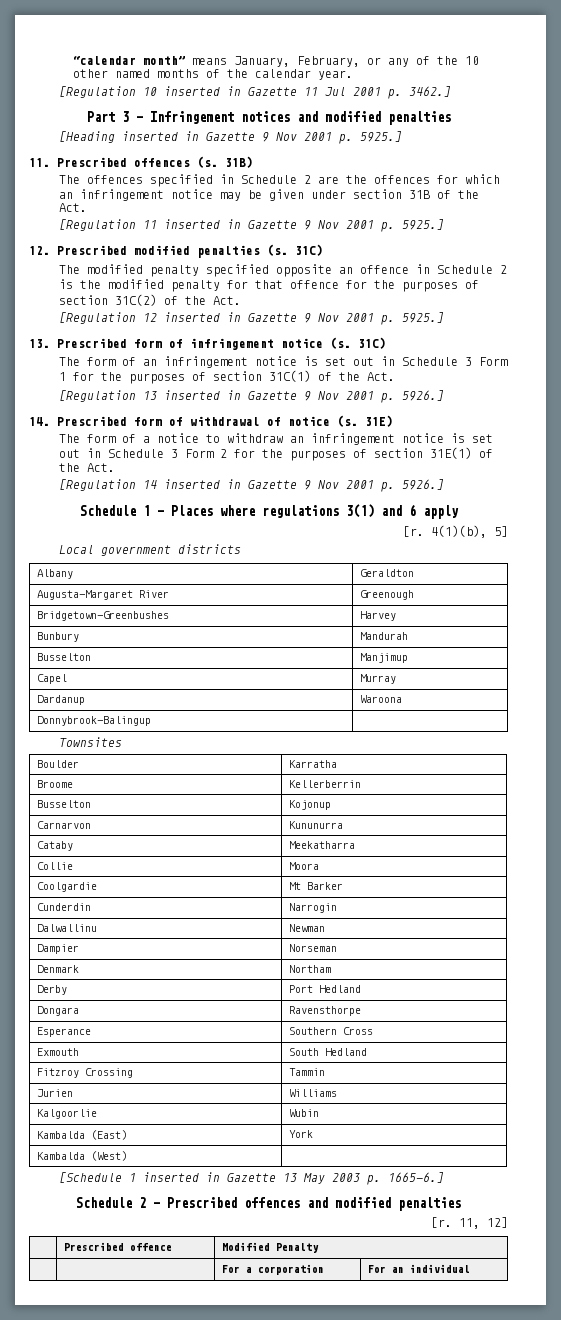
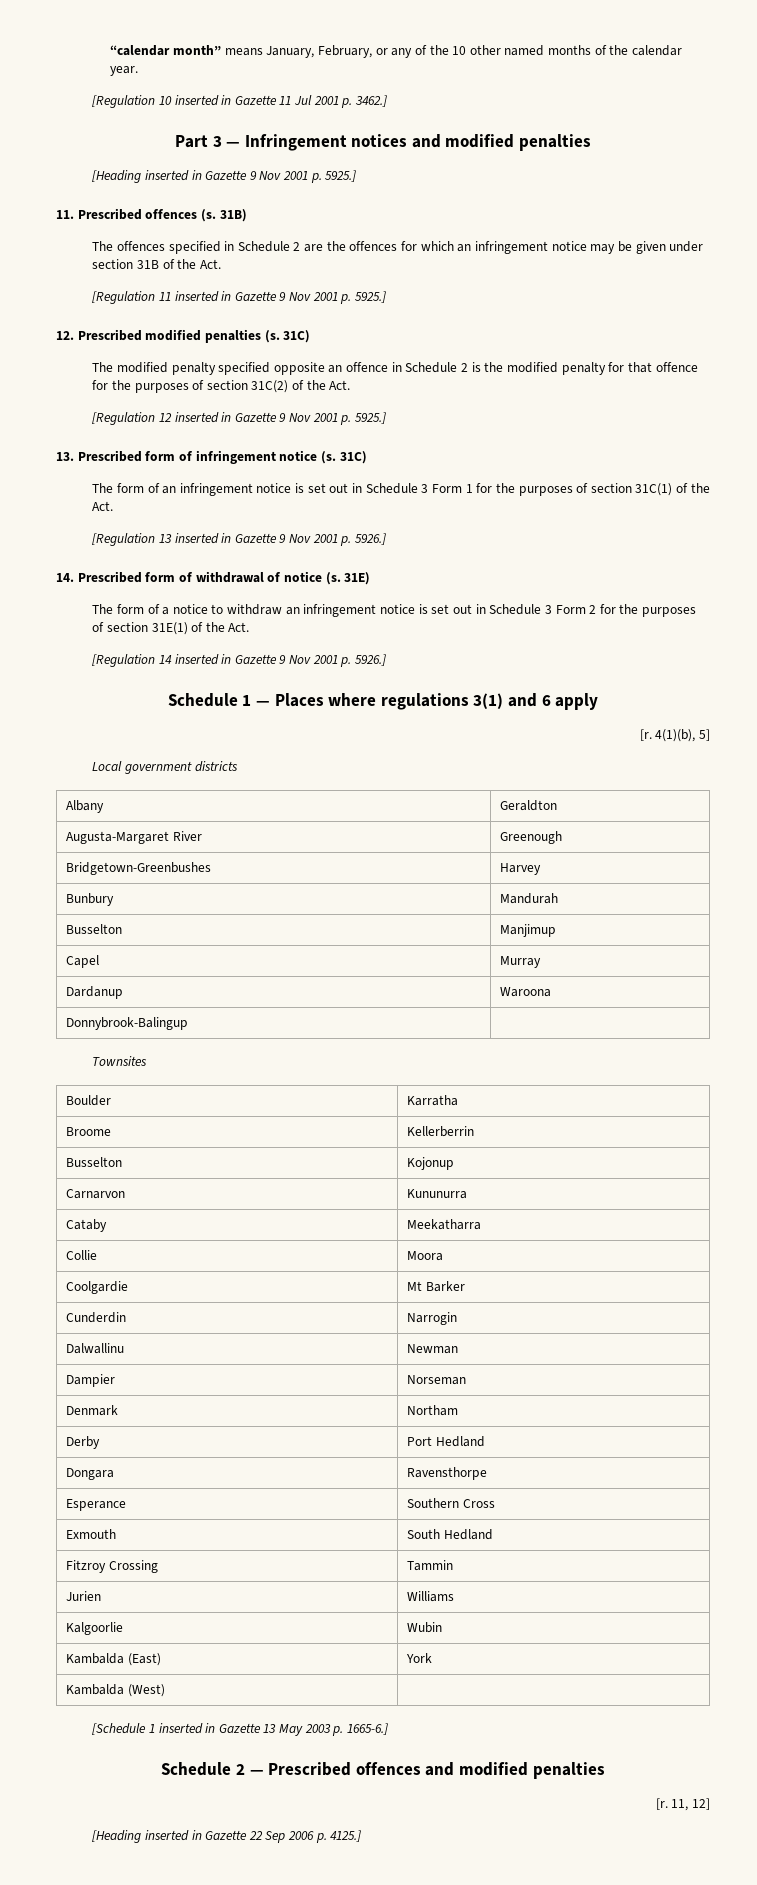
- | Prescribed offence | Modified Penalty
- | | For a corporation | For an individual
+ [Heading inserted in Gazette 22 Sep 2006 p. 4125.]

